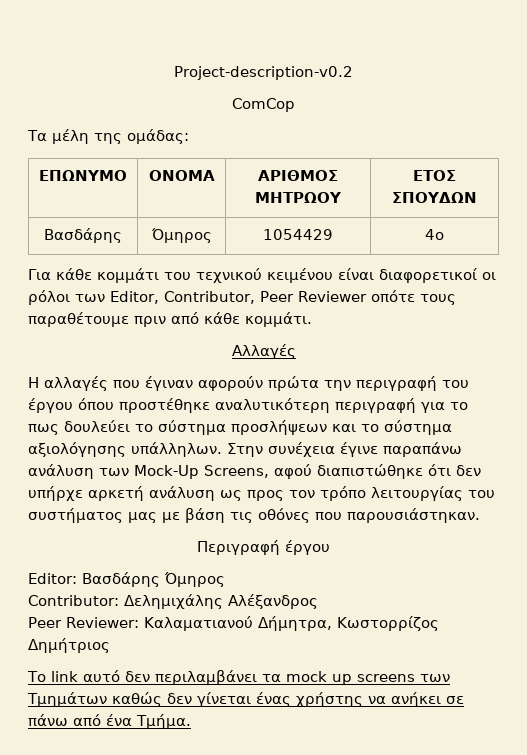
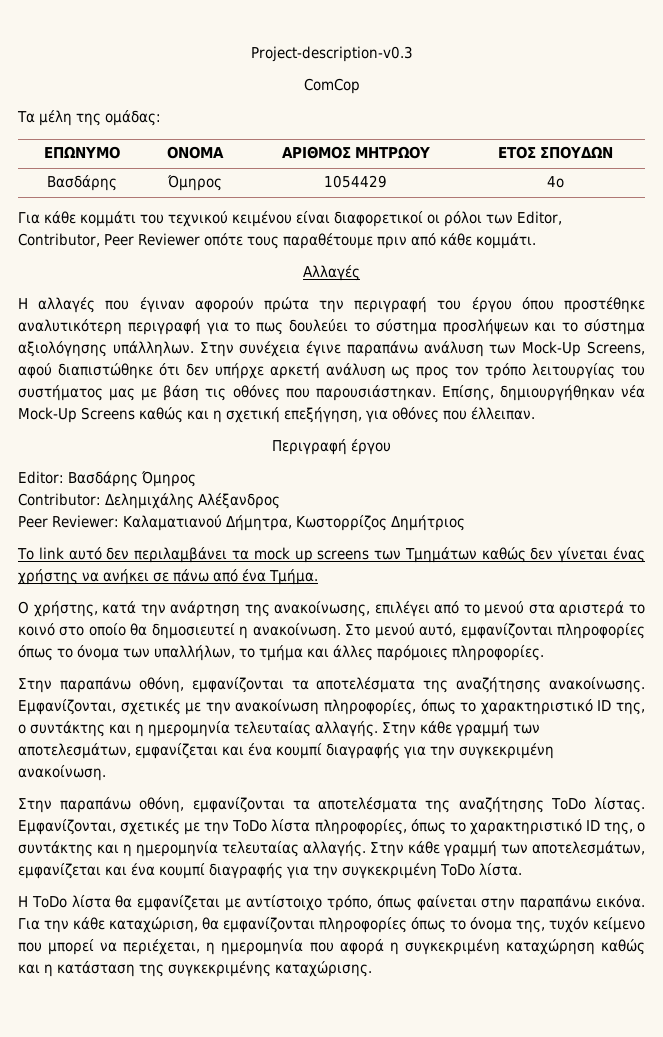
- Project-description-v0.2
+ Project-description-v0.3
+ Επίσης, δημιουργήθηκαν νέα Mock-Up Screens καθώς και η σχετική επεξήγηση, για οθόνες που έλλειπαν.
+ Ο χρήστης, κατά την ανάρτηση της ανακοίνωσης, επιλέγει από το μενού στα αριστερά το κοινό στο οποίο θα δημοσιευτεί η ανακοίνωση. Στο μενού αυτό, εμφανίζονται πληροφορίες όπως το όνομα των υπαλλήλων, το τμήμα και άλλες παρόμοιες πληροφορίες.
+ Στην παραπάνω οθόνη, εμφανίζονται τα αποτελέσματα της αναζήτησης ανακοίνωσης. Εμφανίζονται, σχετικές με την ανακοίνωση πληροφορίες, όπως το χαρακτηριστικό ID της, ο συντάκτης και η ημερομηνία τελευταίας αλλαγής. Στην κάθε γραμμή των αποτελεσμάτων, εμφανίζεται και ένα κουμπί διαγραφής για την συγκεκριμένη ανακοίνωση.
+ Στην παραπάνω οθόνη, εμφανίζονται τα αποτελέσματα της αναζήτησης ToDo λίστας. Εμφανίζονται, σχετικές με την ToDo λίστα πληροφορίες, όπως το χαρακτηριστικό ID της, ο συντάκτης και η ημερομηνία τελευταίας αλλαγής. Στην κάθε γραμμή των αποτελεσμάτων, εμφανίζεται και ένα κουμπί διαγραφής για την συγκεκριμένη ToDo λίστα.
+ Η ToDo λίστα θα εμφανίζεται με αντίστοιχο τρόπο, όπως φαίνεται στην παραπάνω εικόνα. Για την κάθε καταχώριση, θα εμφανίζονται πληροφορίες όπως το όνομα της, τυχόν κείμενο που μπορεί να περιέχεται, η ημερομηνία που αφορά η συγκεκριμένη καταχώρηση καθώς και η κατάσταση της συγκεκριμένης καταχώρισης.

